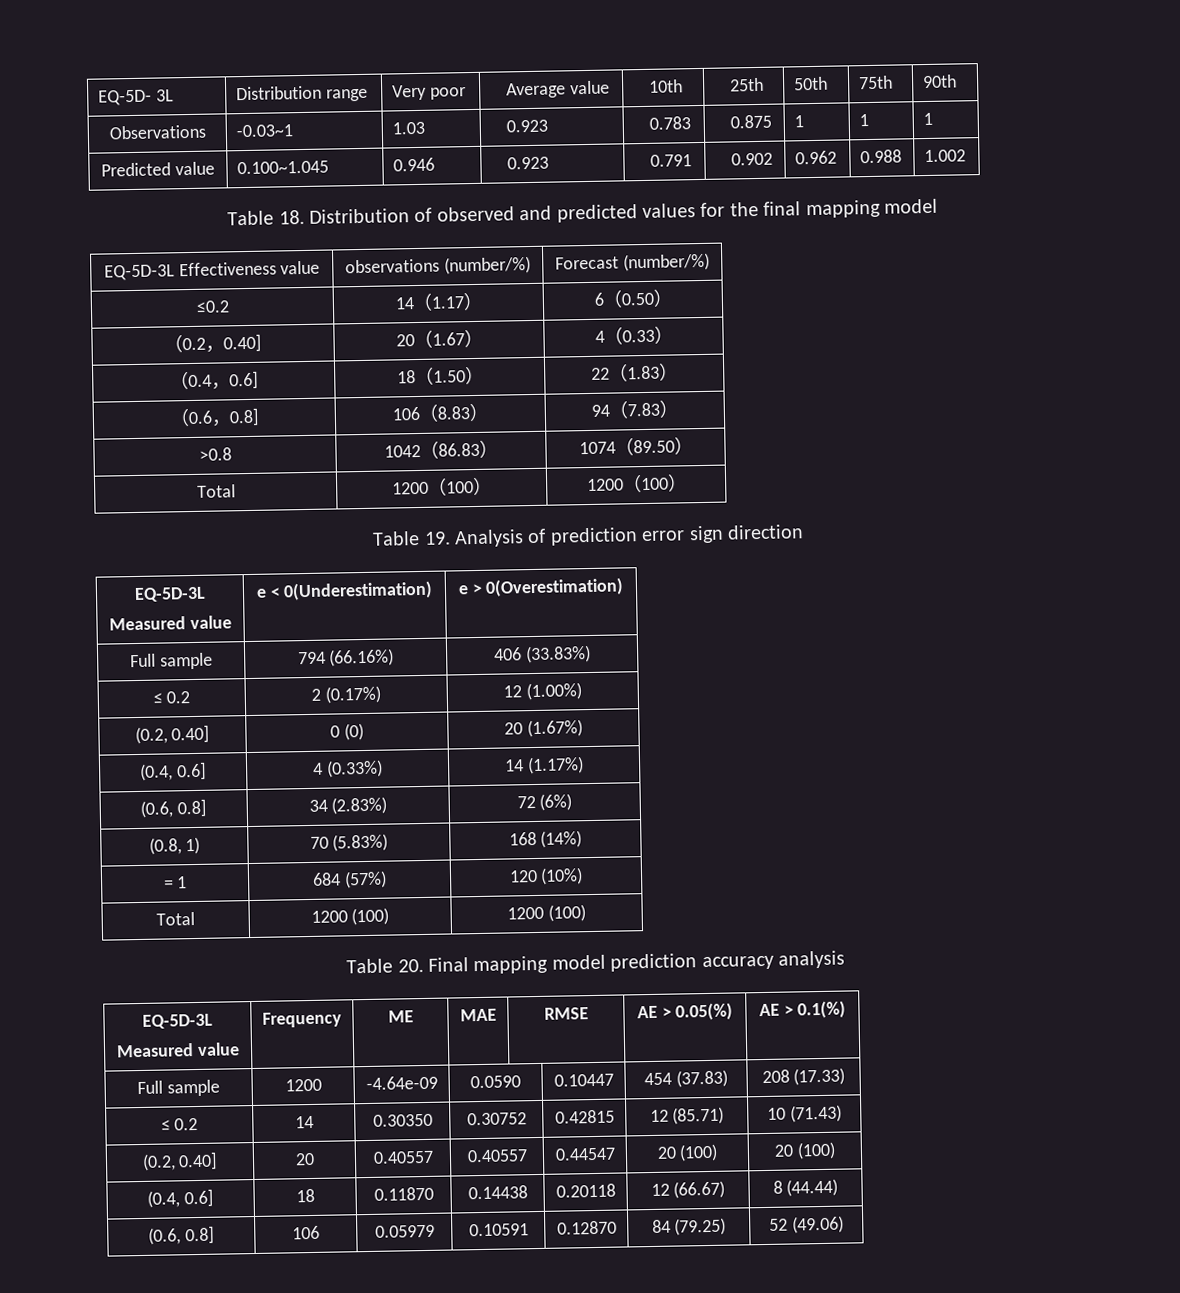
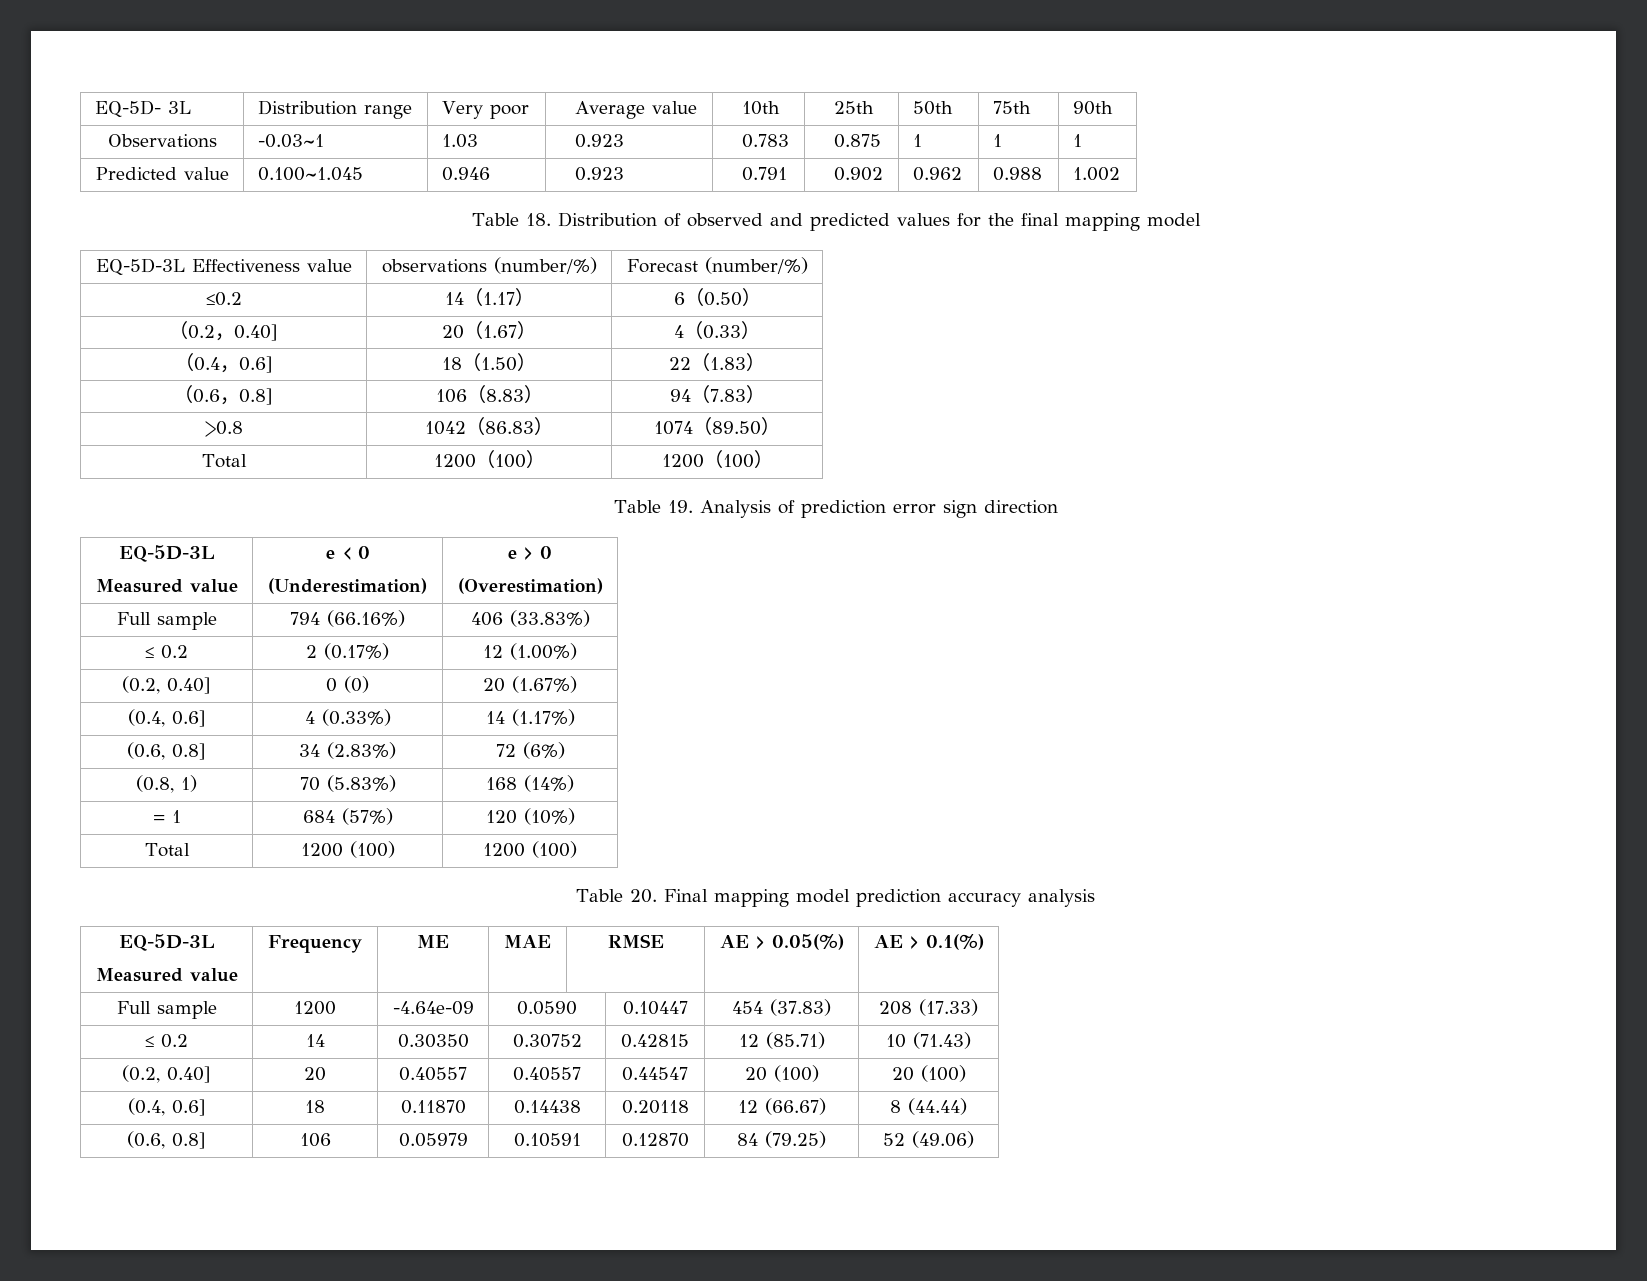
  Table 19. Analysis of prediction error sign direction
  EQ-5D-3L
- Measured value | e < 0(Underestimation) | e > 0(Overestimation)
+ Measured value | e < 0
+ (Underestimation) | e > 0
+ (Overestimation)

